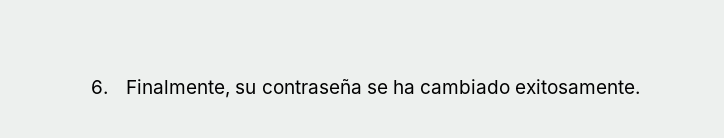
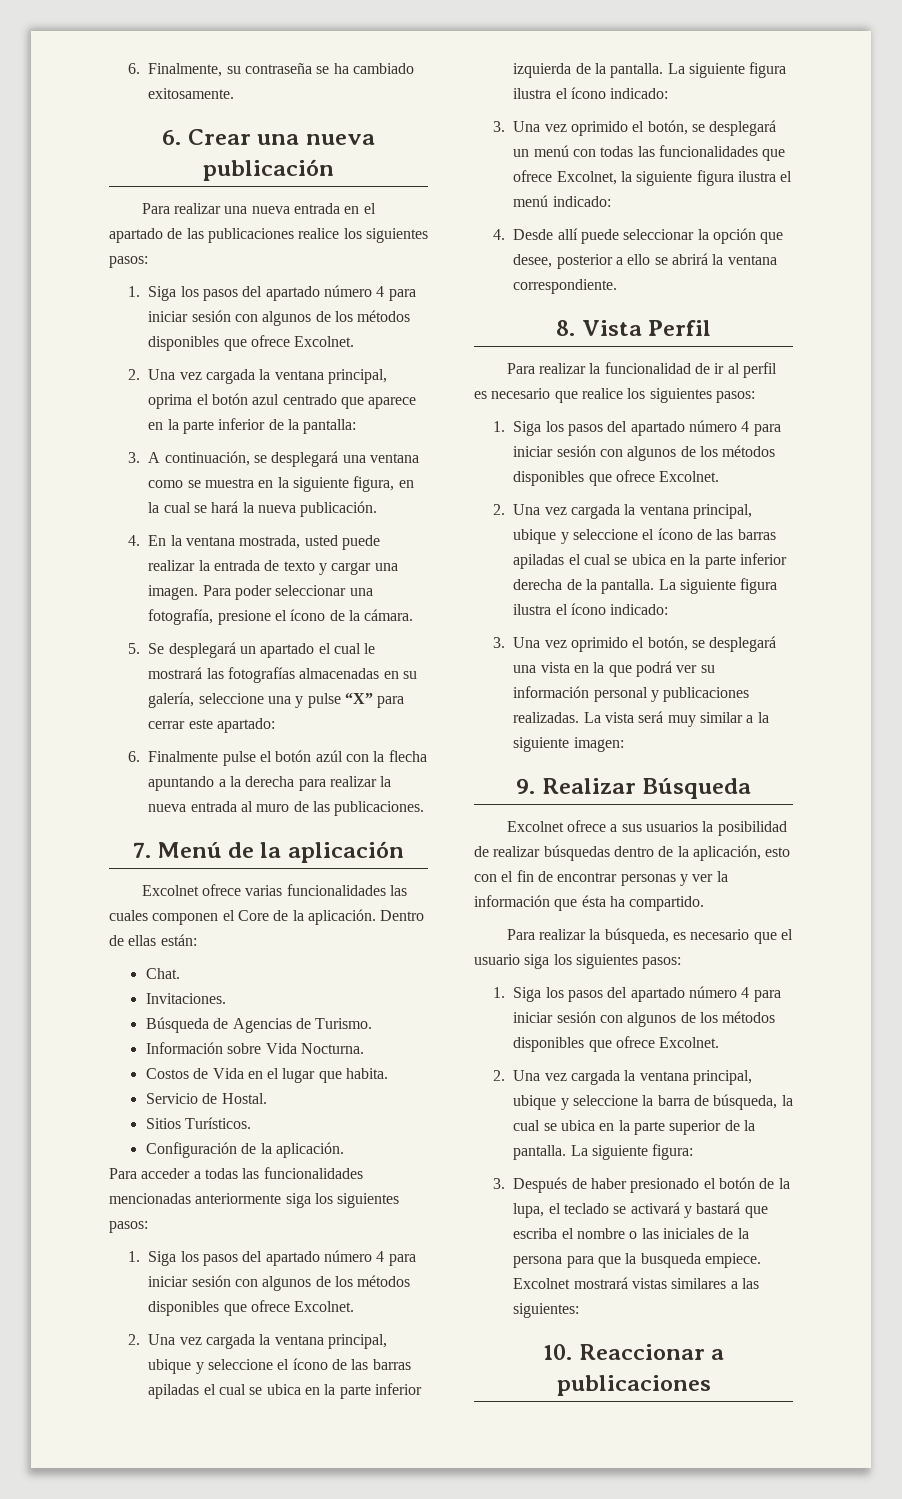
+ 6. Crear una nueva publicación
+ Para realizar una nueva entrada en el apartado de las publicaciones realice los siguientes pasos:
+ 1. Siga los pasos del apartado número 4 para iniciar sesión con algunos de los métodos disponibles que ofrece Excolnet.
+ 2. Una vez cargada la ventana principal, oprima el botón azul centrado que aparece en la parte inferior de la pantalla:
+ 3. A continuación, se desplegará una ventana como se muestra en la siguiente figura, en la cual se hará la nueva publicación.
+ 4. En la ventana mostrada, usted puede realizar la entrada de texto y cargar una imagen. Para poder seleccionar una fotografía, presione el ícono de la cámara.
+ 5. Se desplegará un apartado el cual le mostrará las fotografías almacenadas en su galería, seleccione una y pulse “X” para cerrar este apartado:
+ 6. Finalmente pulse el botón azúl con la flecha apuntando a la derecha para realizar la nueva entrada al muro de las publicaciones.
+ 7. Menú de la aplicación
+ Excolnet ofrece varias funcionalidades las cuales componen el Core de la aplicación. Dentro de ellas están:
+ Chat.
+ Invitaciones.
+ Búsqueda de Agencias de Turismo.
+ Información sobre Vida Nocturna.
+ Costos de Vida en el lugar que habita.
+ Servicio de Hostal.
+ Sitios Turísticos.
+ Configuración de la aplicación.
+ Para acceder a todas las funcionalidades mencionadas anteriormente siga los siguientes pasos:
+ 1. Siga los pasos del apartado número 4 para iniciar sesión con algunos de los métodos disponibles que ofrece Excolnet.
+ 2. Una vez cargada la ventana principal, ubique y seleccione el ícono de las barras apiladas el cual se ubica en la parte inferior izquierda de la pantalla. La siguiente figura ilustra el ícono indicado:
+ 3. Una vez oprimido el botón, se desplegará un menú con todas las funcionalidades que ofrece Excolnet, la siguiente figura ilustra el menú indicado:
+ 4. Desde allí puede seleccionar la opción que desee, posterior a ello se abrirá la ventana correspondiente.
+ 8. Vista Perfil
+ Para realizar la funcionalidad de ir al perfil es necesario que realice los siguientes pasos:
+ 1. Siga los pasos del apartado número 4 para iniciar sesión con algunos de los métodos disponibles que ofrece Excolnet.
+ 2. Una vez cargada la ventana principal, ubique y seleccione el ícono de las barras apiladas el cual se ubica en la parte inferior derecha de la pantalla. La siguiente figura ilustra el ícono indicado:
+ 3. Una vez oprimido el botón, se desplegará una vista en la que podrá ver su información personal y publicaciones realizadas. La vista será muy similar a la siguiente imagen:
+ 9. Realizar Búsqueda
+ Excolnet ofrece a sus usuarios la posibilidad de realizar búsquedas dentro de la aplicación, esto con el fin de encontrar personas y ver la información que ésta ha compartido.
+ Para realizar la búsqueda, es necesario que el usuario siga los siguientes pasos:
+ 1. Siga los pasos del apartado número 4 para iniciar sesión con algunos de los métodos disponibles que ofrece Excolnet.
+ 2. Una vez cargada la ventana principal, ubique y seleccione la barra de búsqueda, la cual se ubica en la parte superior de la pantalla. La siguiente figura:
+ 3. Después de haber presionado el botón de la lupa, el teclado se activará y bastará que escriba el nombre o las iniciales de la persona para que la busqueda empiece. Excolnet mostrará vistas similares a las siguientes:
+ 10. Reaccionar a publicaciones

